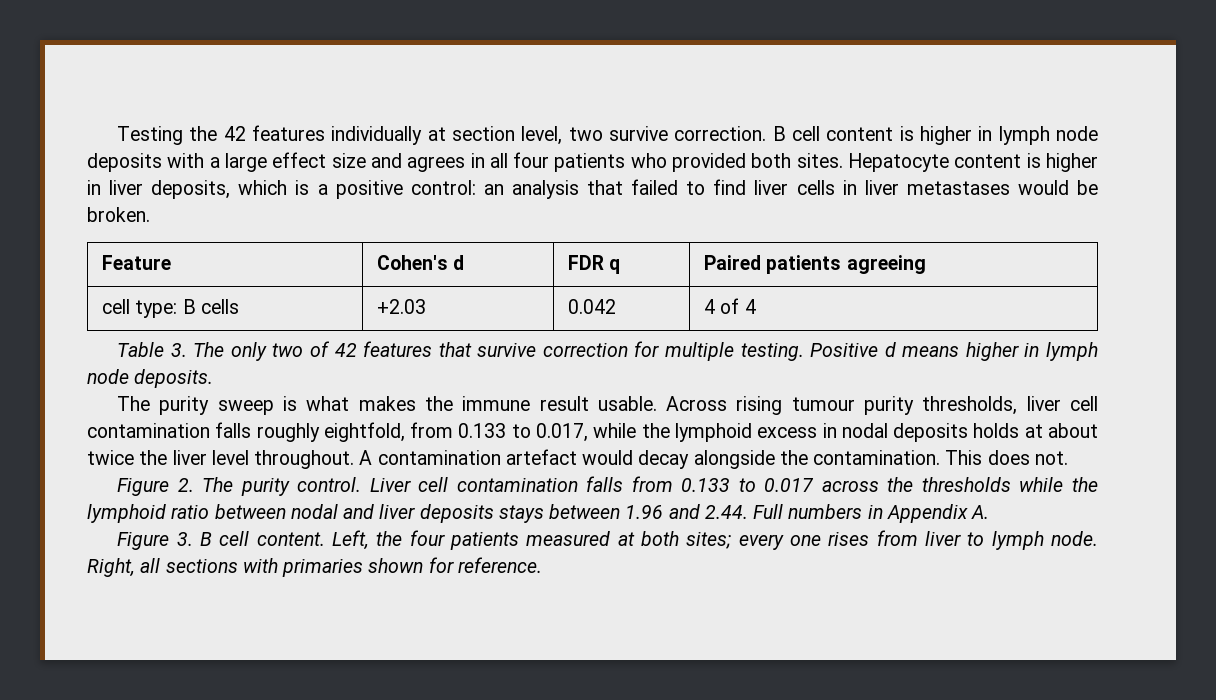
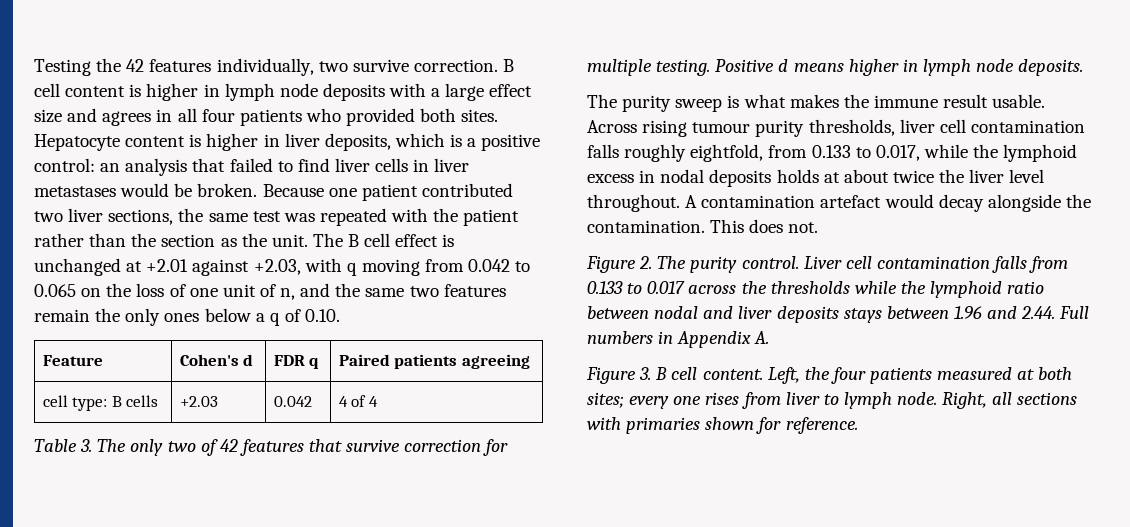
- Testing the 42 features individually at section level, two survive correction.
+ Testing the 42 features individually, two survive correction.
+ Because one patient contributed two liver sections, the same test was repeated with the patient rather than the section as the unit. The B cell effect is unchanged at +2.01 against +2.03, with q moving from 0.042 to 0.065 on the loss of one unit of n, and the same two features remain the only ones below a q of 0.10.

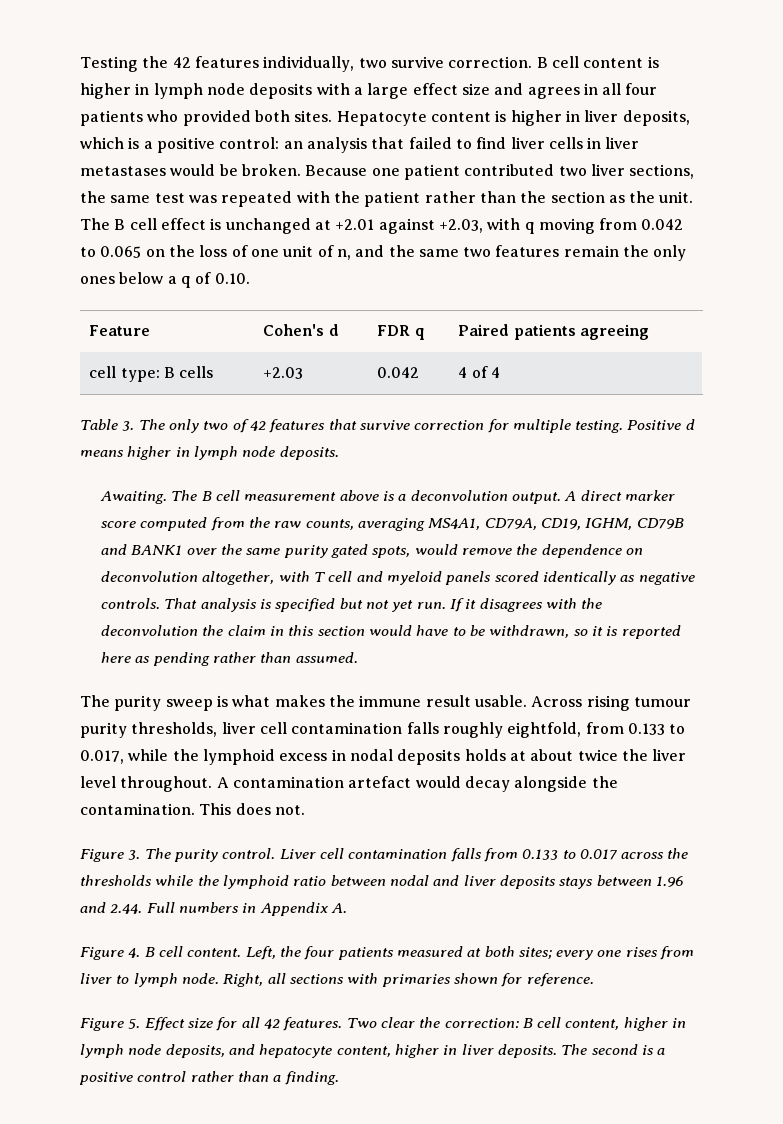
+ Awaiting. The B cell measurement above is a deconvolution output. A direct marker score computed from the raw counts, averaging MS4A1, CD79A, CD19, IGHM, CD79B and BANK1 over the same purity gated spots, would remove the dependence on deconvolution altogether, with T cell and myeloid panels scored identically as negative controls. That analysis is specified but not yet run. If it disagrees with the deconvolution the claim in this section would have to be withdrawn, so it is reported here as pending rather than assumed.
- Figure 2. The purity control.
+ Figure 3. The purity control.
- Figure 3. B cell content.
+ Figure 4. B cell content.
+ Figure 5. Effect size for all 42 features. Two clear the correction: B cell content, higher in lymph node deposits, and hepatocyte content, higher in liver deposits. The second is a positive control rather than a finding.

